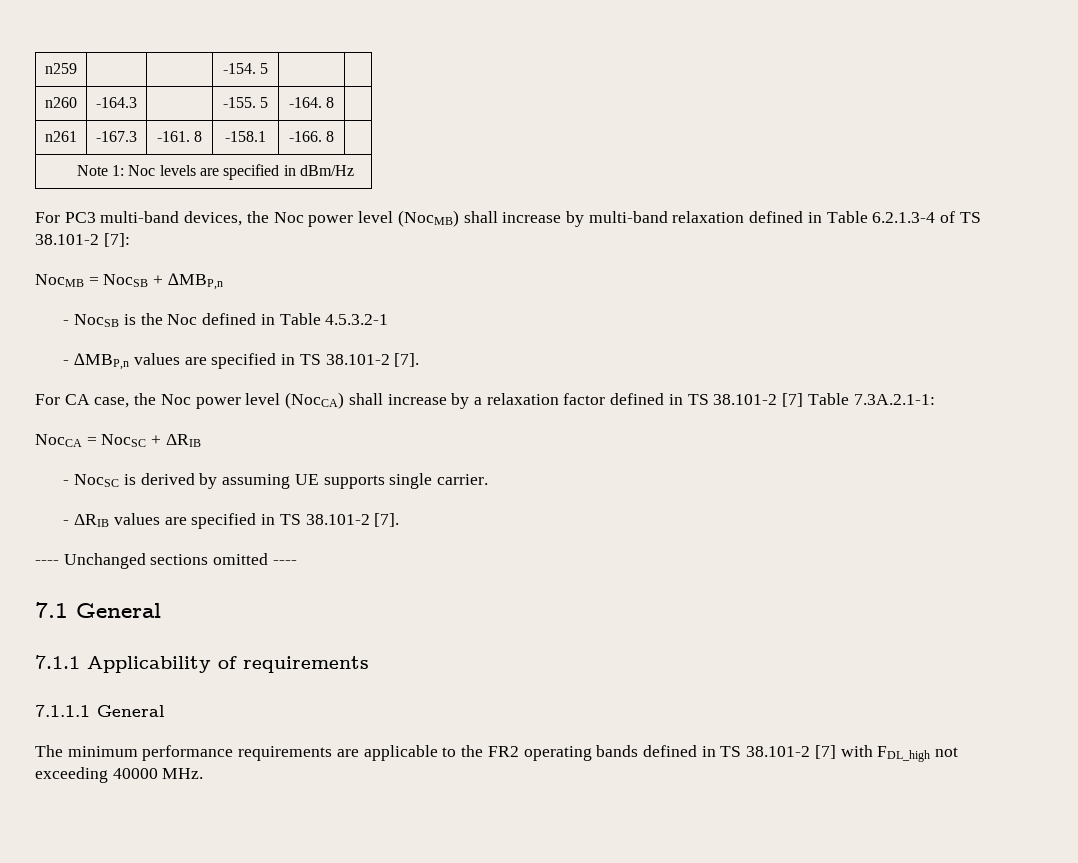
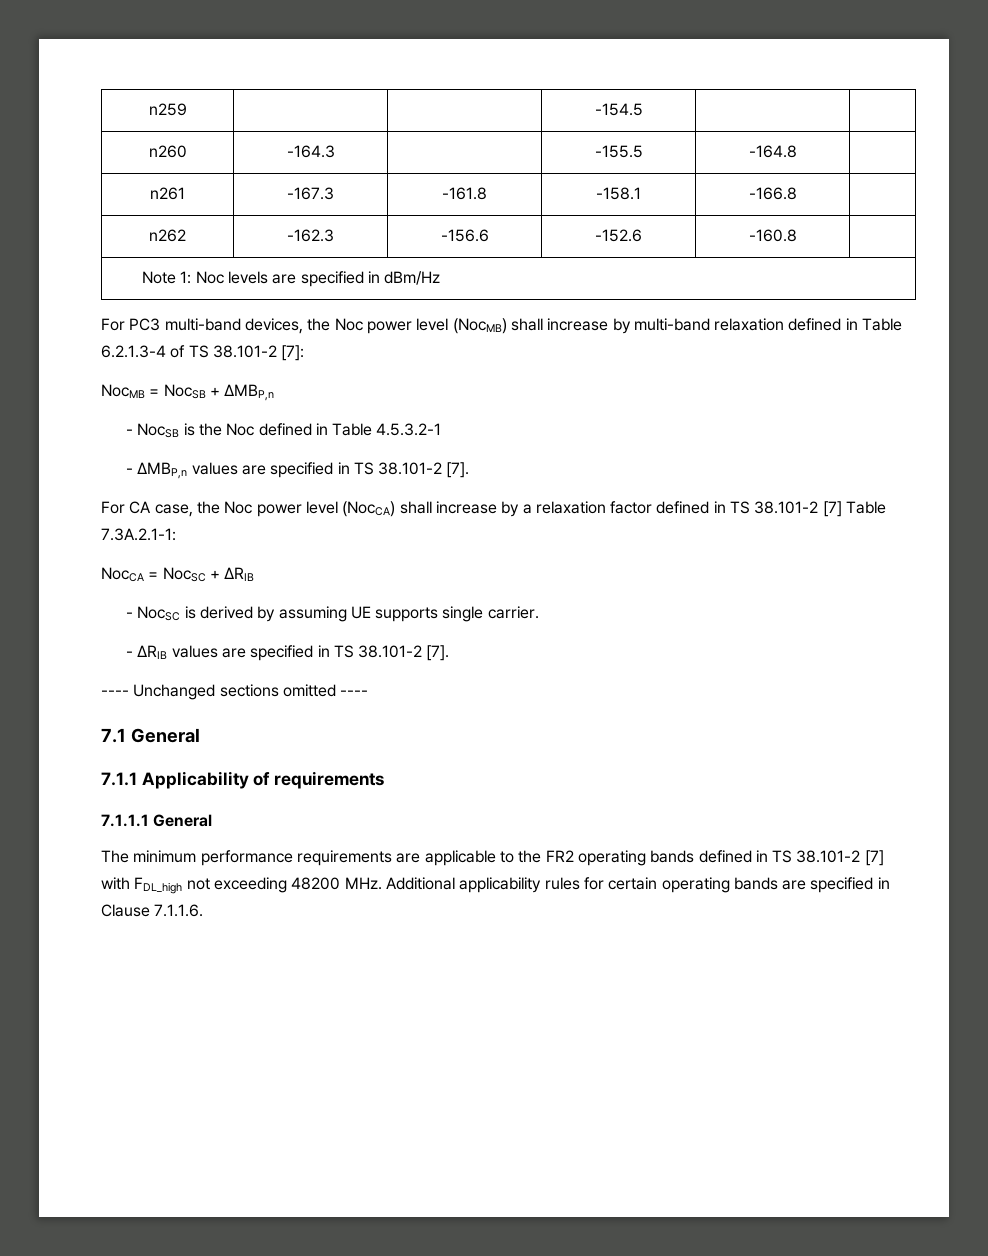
- n259 | | | -154. 5 | |
+ n259 | | | -154.5 | |
- n260 | -164.3 | | -155. 5 | -164. 8 |
+ n260 | -164.3 | | -155.5 | -164.8 |
- n261 | -167.3 | -161. 8 | -158.1 | -166. 8 |
+ n261 | -167.3 | -161.8 | -158.1 | -166.8 |
+ n262 | -162.3 | -156.6 | -152.6 | -160.8 |
- The minimum performance requirements are applicable to the FR2 operating bands defined in TS 38.101-2 [7] with FDL_high not exceeding 40000 MHz.
+ The minimum performance requirements are applicable to the FR2 operating bands defined in TS 38.101-2 [7] with FDL_high not exceeding 48200 MHz. Additional applicability rules for certain operating bands are specified in Clause 7.1.1.6.

